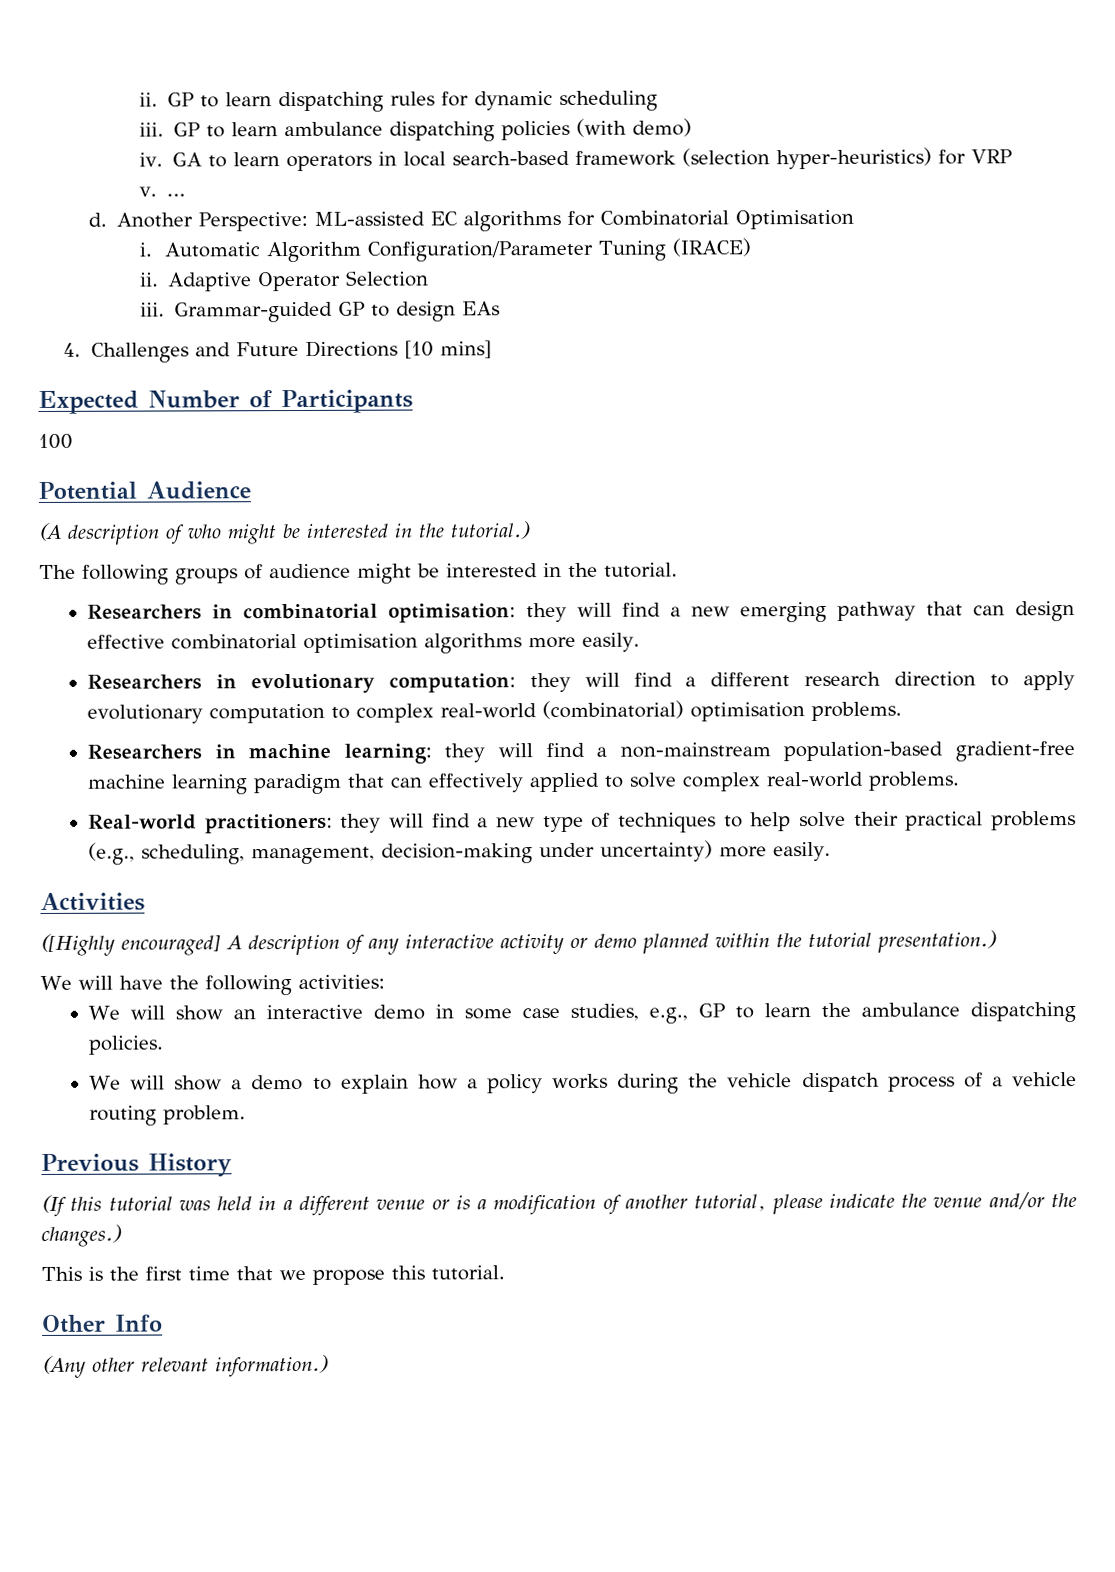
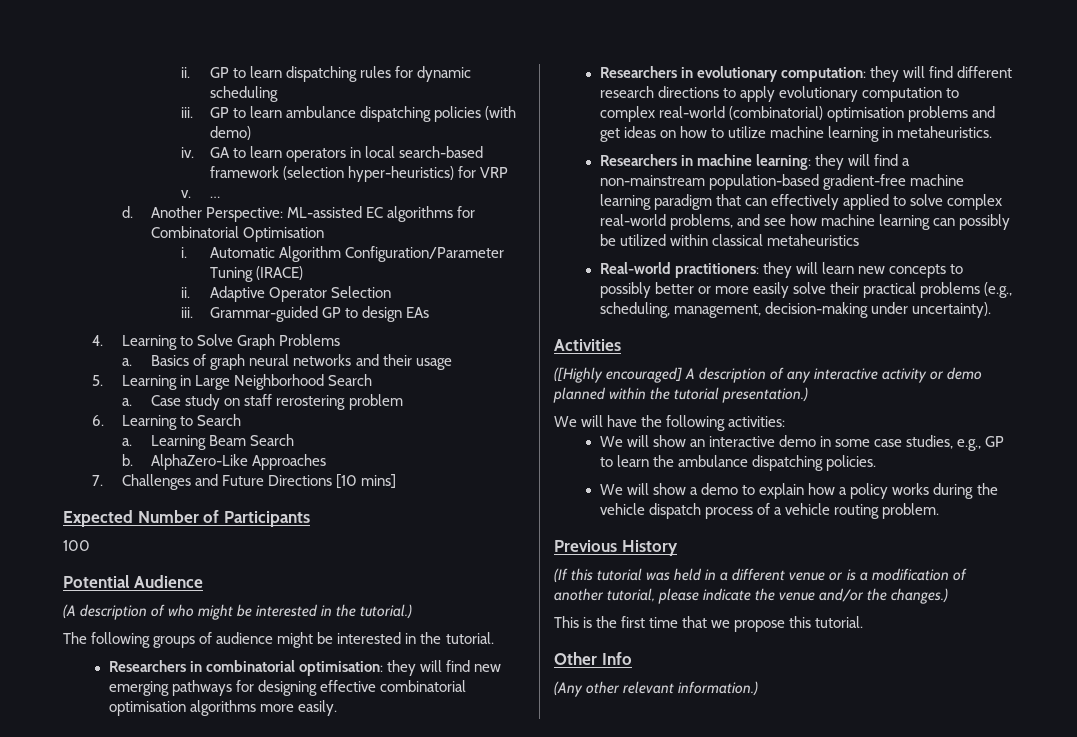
- 4. Challenges and Future Directions [10 mins]
+ 4. Learning to Solve Graph Problems
+ a. Basics of graph neural networks and their usage
+ 5. Learning in Large Neighborhood Search
+ a. Case study on staff rerostering problem
+ 6. Learning to Search
+ a. Learning Beam Search
+ b. AlphaZero-Like Approaches
+ 7. Challenges and Future Directions [10 mins]
- Researchers in combinatorial optimisation: they will find a new emerging pathway that can design effective combinatorial optimisation algorithms more easily.
+ Researchers in combinatorial optimisation: they will find new emerging pathways for designing effective combinatorial optimisation algorithms more easily.
- Researchers in evolutionary computation: they will find a different research direction to apply evolutionary computation to complex real-world (combinatorial) optimisation problems.
+ Researchers in evolutionary computation: they will find different research directions to apply evolutionary computation to complex real-world (combinatorial) optimisation problems and get ideas on how to utilize machine learning in metaheuristics.
- Researchers in machine learning: they will find a non-mainstream population-based gradient-free machine learning paradigm that can effectively applied to solve complex real-world problems.
- Real-world practitioners: they will find a new type of techniques to help solve their practical problems (e.g., scheduling, management, decision-making under uncertainty) more easily.
+ Researchers in machine learning: they will find a non-mainstream population-based gradient-free machine learning paradigm that can effectively applied to solve complex real-world problems, and see how machine learning can possibly be utilized within classical metaheuristics
+ Real-world practitioners: they will learn new concepts to possibly better or more easily solve their practical problems (e.g., scheduling, management, decision-making under uncertainty).

